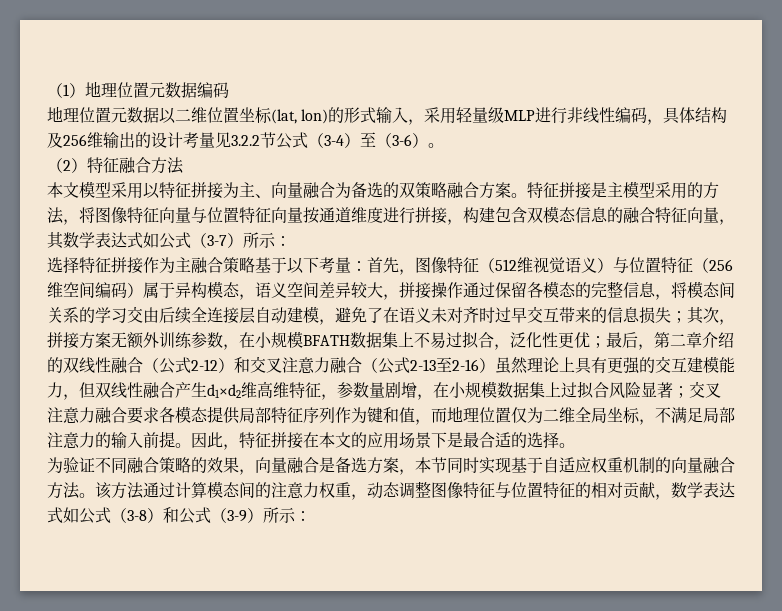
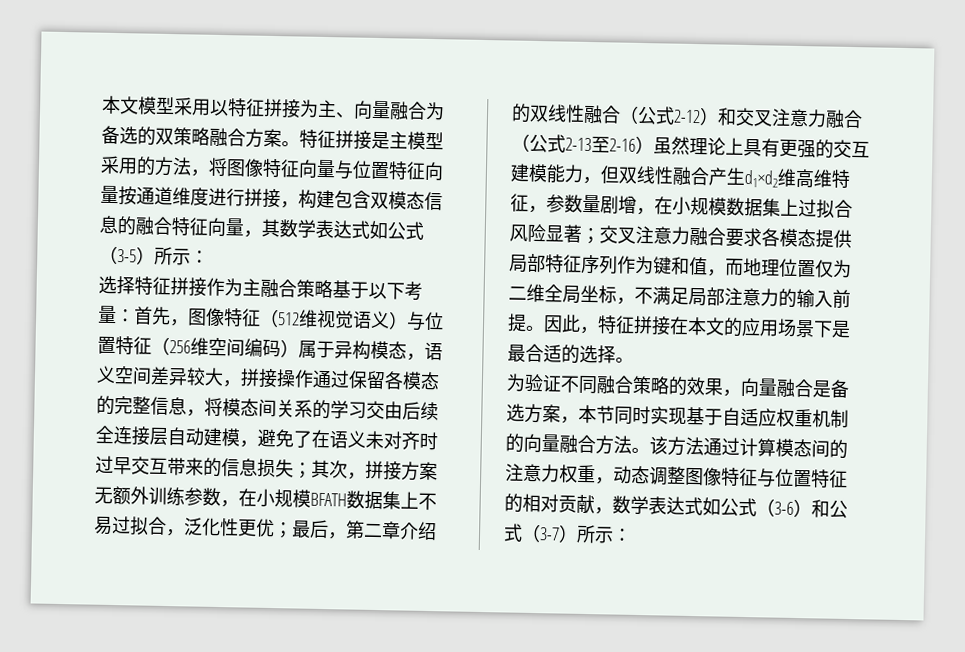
- （1）地理位置元数据编码
- 地理位置元数据以二维位置坐标(lat, lon)的形式输入，采用轻量级MLP进行非线性编码，具体结构及256维输出的设计考量见3.2.2节公式（3-4）至（3-6）。
- （2）特征融合方法
- 特征拼接是主模型采用的方法，将图像特征向量与位置特征向量按通道维度进行拼接，构建包含双模态信息的融合特征向量，其数学表达式如公式（3-7）所示：
+ 特征拼接是主模型采用的方法，将图像特征向量与位置特征向量按通道维度进行拼接，构建包含双模态信息的融合特征向量，其数学表达式如公式（3-5）所示：
- 该方法通过计算模态间的注意力权重，动态调整图像特征与位置特征的相对贡献，数学表达式如公式（3-8）和公式（3-9）所示：
+ 该方法通过计算模态间的注意力权重，动态调整图像特征与位置特征的相对贡献，数学表达式如公式（3-6）和公式（3-7）所示：

